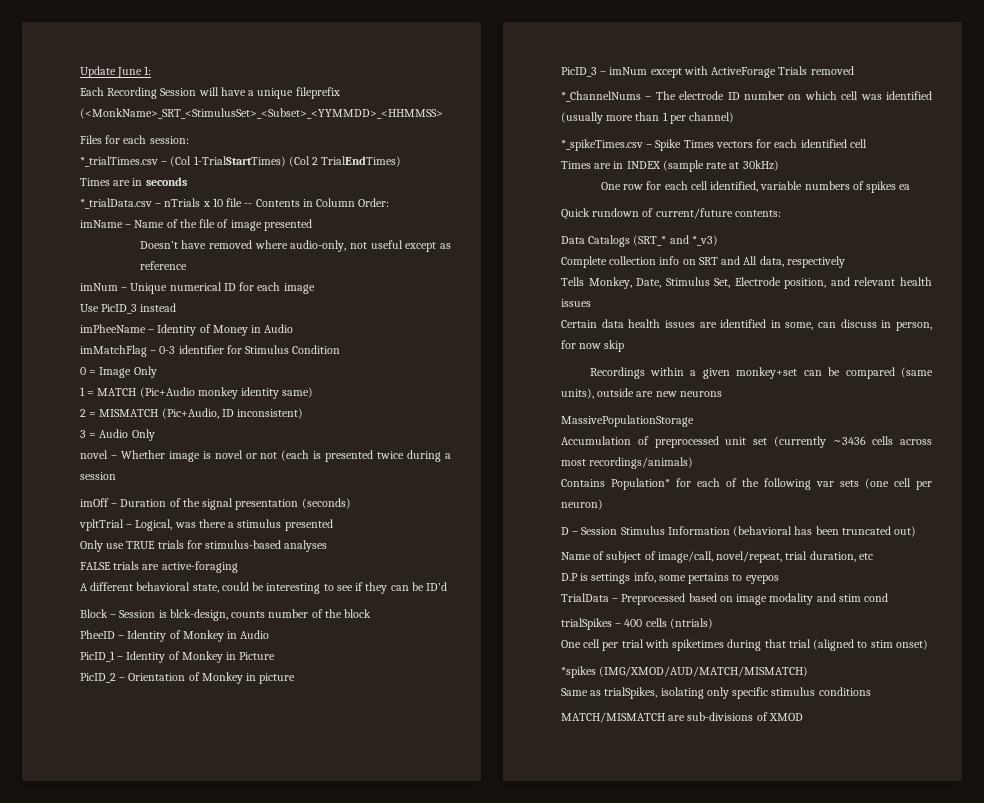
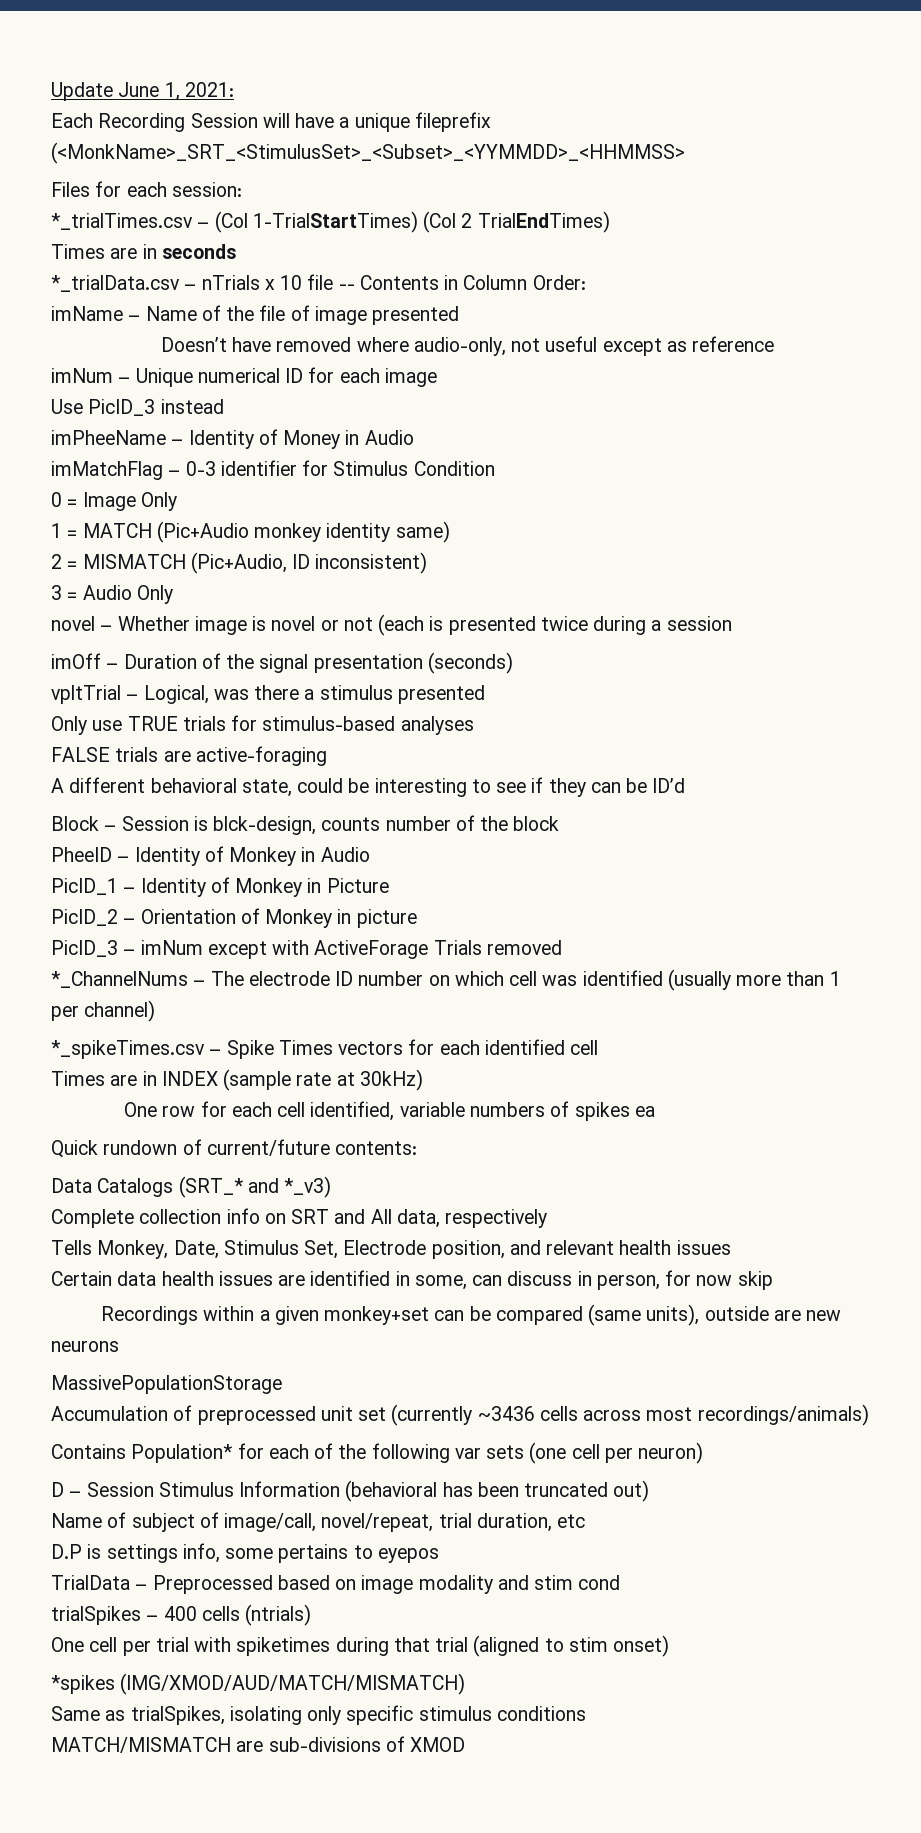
- Update June 1:
+ Update June 1, 2021:

